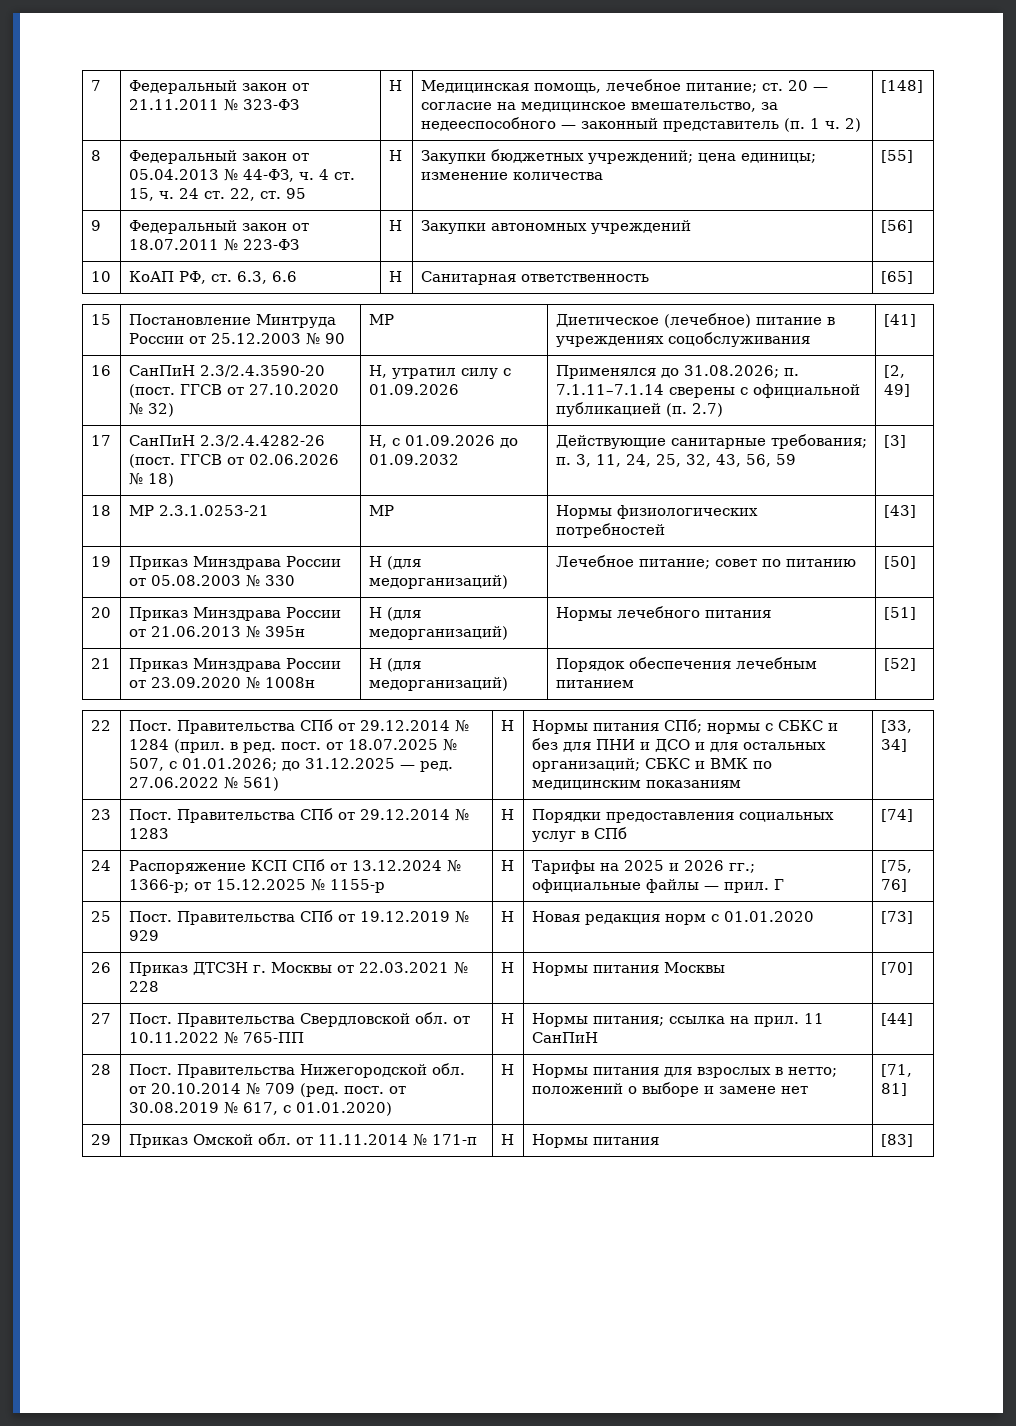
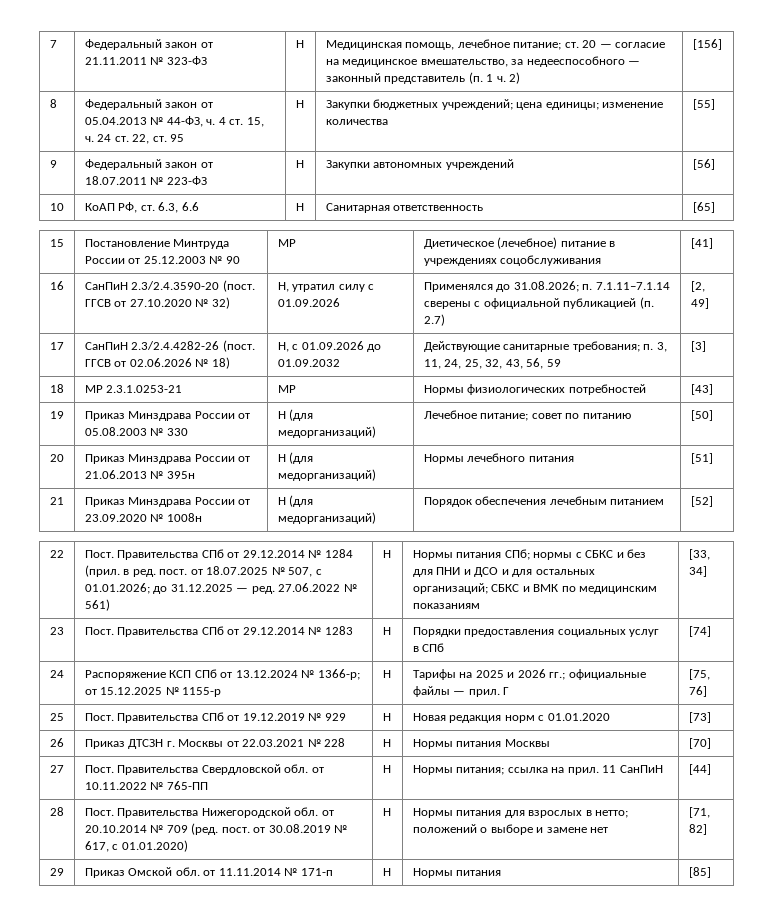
- 7 | Федеральный закон от 21.11.2011 № 323-ФЗ | Н | Медицинская помощь, лечебное питание; ст. 20 — согласие на медицинское вмешательство, за недееспособного — законный представитель (п. 1 ч. 2) | [148]
+ 7 | Федеральный закон от 21.11.2011 № 323-ФЗ | Н | Медицинская помощь, лечебное питание; ст. 20 — согласие на медицинское вмешательство, за недееспособного — законный представитель (п. 1 ч. 2) | [156]
- 28 | Пост. Правительства Нижегородской обл. от 20.10.2014 № 709 (ред. пост. от 30.08.2019 № 617, с 01.01.2020) | Н | Нормы питания для взрослых в нетто; положений о выборе и замене нет | [71, 81]
+ 28 | Пост. Правительства Нижегородской обл. от 20.10.2014 № 709 (ред. пост. от 30.08.2019 № 617, с 01.01.2020) | Н | Нормы питания для взрослых в нетто; положений о выборе и замене нет | [71, 82]
- 29 | Приказ Омской обл. от 11.11.2014 № 171-п | Н | Нормы питания | [83]
+ 29 | Приказ Омской обл. от 11.11.2014 № 171-п | Н | Нормы питания | [85]

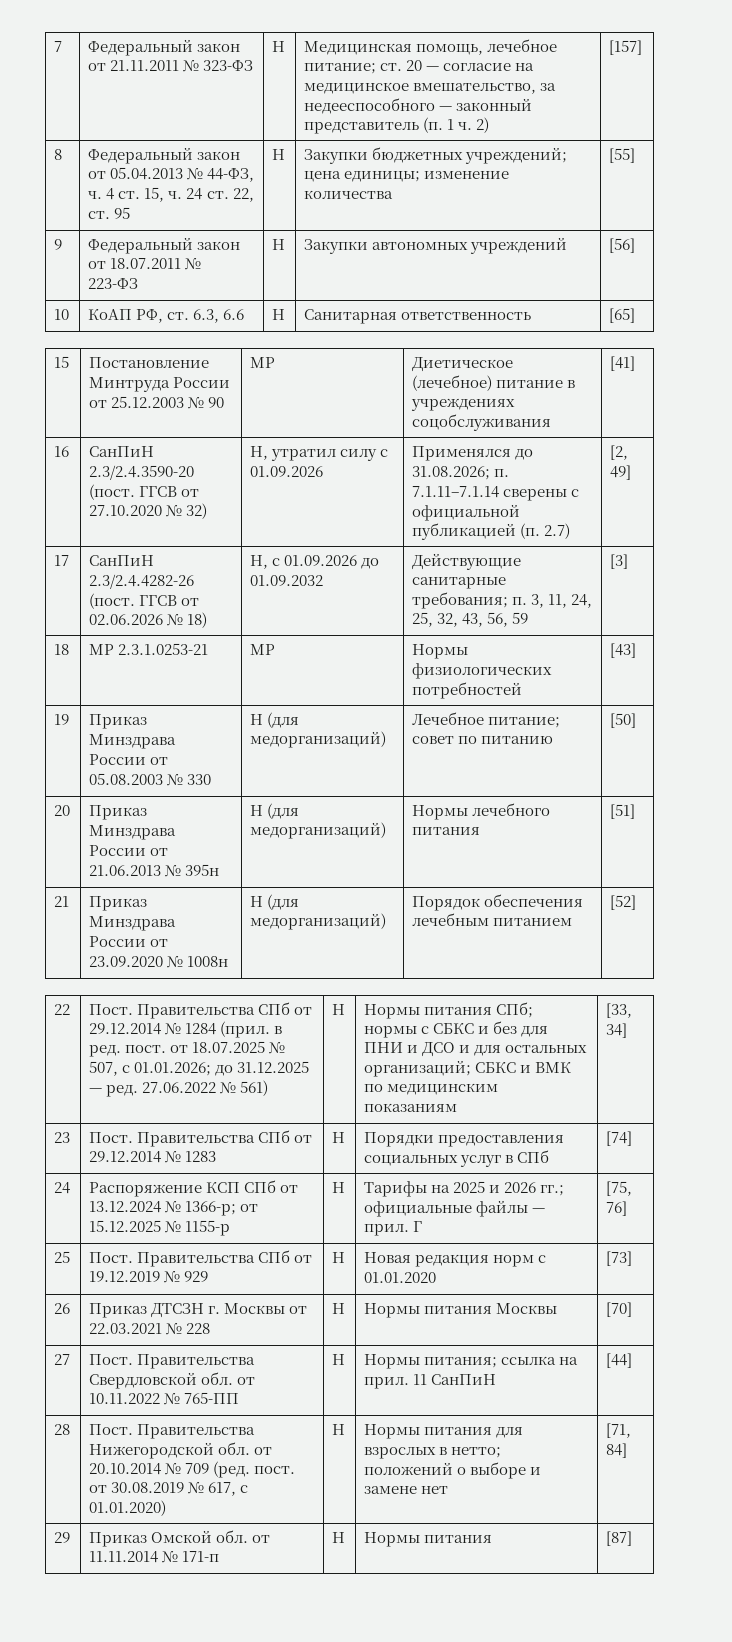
- 7 | Федеральный закон от 21.11.2011 № 323-ФЗ | Н | Медицинская помощь, лечебное питание; ст. 20 — согласие на медицинское вмешательство, за недееспособного — законный представитель (п. 1 ч. 2) | [156]
+ 7 | Федеральный закон от 21.11.2011 № 323-ФЗ | Н | Медицинская помощь, лечебное питание; ст. 20 — согласие на медицинское вмешательство, за недееспособного — законный представитель (п. 1 ч. 2) | [157]
- 28 | Пост. Правительства Нижегородской обл. от 20.10.2014 № 709 (ред. пост. от 30.08.2019 № 617, с 01.01.2020) | Н | Нормы питания для взрослых в нетто; положений о выборе и замене нет | [71, 82]
+ 28 | Пост. Правительства Нижегородской обл. от 20.10.2014 № 709 (ред. пост. от 30.08.2019 № 617, с 01.01.2020) | Н | Нормы питания для взрослых в нетто; положений о выборе и замене нет | [71, 84]
- 29 | Приказ Омской обл. от 11.11.2014 № 171-п | Н | Нормы питания | [85]
+ 29 | Приказ Омской обл. от 11.11.2014 № 171-п | Н | Нормы питания | [87]

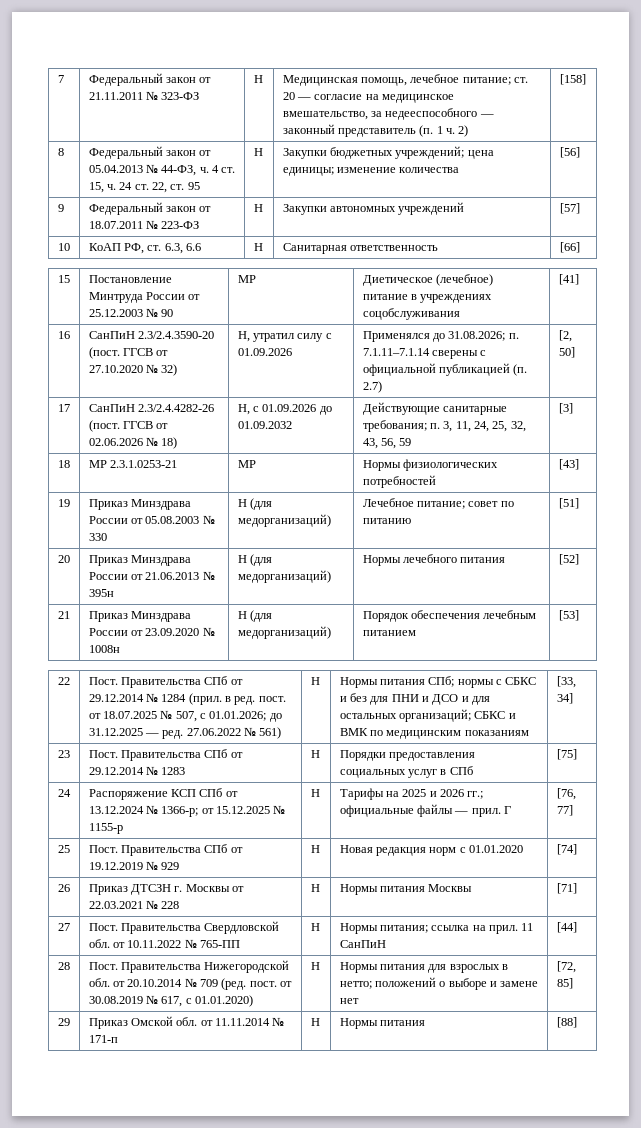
- 7 | Федеральный закон от 21.11.2011 № 323-ФЗ | Н | Медицинская помощь, лечебное питание; ст. 20 — согласие на медицинское вмешательство, за недееспособного — законный представитель (п. 1 ч. 2) | [157]
+ 7 | Федеральный закон от 21.11.2011 № 323-ФЗ | Н | Медицинская помощь, лечебное питание; ст. 20 — согласие на медицинское вмешательство, за недееспособного — законный представитель (п. 1 ч. 2) | [158]
- 8 | Федеральный закон от 05.04.2013 № 44-ФЗ, ч. 4 ст. 15, ч. 24 ст. 22, ст. 95 | Н | Закупки бюджетных учреждений; цена единицы; изменение количества | [55]
+ 8 | Федеральный закон от 05.04.2013 № 44-ФЗ, ч. 4 ст. 15, ч. 24 ст. 22, ст. 95 | Н | Закупки бюджетных учреждений; цена единицы; изменение количества | [56]
- 9 | Федеральный закон от 18.07.2011 № 223-ФЗ | Н | Закупки автономных учреждений | [56]
+ 9 | Федеральный закон от 18.07.2011 № 223-ФЗ | Н | Закупки автономных учреждений | [57]
- 10 | КоАП РФ, ст. 6.3, 6.6 | Н | Санитарная ответственность | [65]
+ 10 | КоАП РФ, ст. 6.3, 6.6 | Н | Санитарная ответственность | [66]
- 16 | СанПиН 2.3/2.4.3590-20 (пост. ГГСВ от 27.10.2020 № 32) | Н, утратил силу с 01.09.2026 | Применялся до 31.08.2026; п. 7.1.11–7.1.14 сверены с официальной публикацией (п. 2.7) | [2, 49]
+ 16 | СанПиН 2.3/2.4.3590-20 (пост. ГГСВ от 27.10.2020 № 32) | Н, утратил силу с 01.09.2026 | Применялся до 31.08.2026; п. 7.1.11–7.1.14 сверены с официальной публикацией (п. 2.7) | [2, 50]
- 19 | Приказ Минздрава России от 05.08.2003 № 330 | Н (для медорганизаций) | Лечебное питание; совет по питанию | [50]
+ 19 | Приказ Минздрава России от 05.08.2003 № 330 | Н (для медорганизаций) | Лечебное питание; совет по питанию | [51]
- 20 | Приказ Минздрава России от 21.06.2013 № 395н | Н (для медорганизаций) | Нормы лечебного питания | [51]
+ 20 | Приказ Минздрава России от 21.06.2013 № 395н | Н (для медорганизаций) | Нормы лечебного питания | [52]
- 21 | Приказ Минздрава России от 23.09.2020 № 1008н | Н (для медорганизаций) | Порядок обеспечения лечебным питанием | [52]
+ 21 | Приказ Минздрава России от 23.09.2020 № 1008н | Н (для медорганизаций) | Порядок обеспечения лечебным питанием | [53]
- 23 | Пост. Правительства СПб от 29.12.2014 № 1283 | Н | Порядки предоставления социальных услуг в СПб | [74]
+ 23 | Пост. Правительства СПб от 29.12.2014 № 1283 | Н | Порядки предоставления социальных услуг в СПб | [75]
- 24 | Распоряжение КСП СПб от 13.12.2024 № 1366-р; от 15.12.2025 № 1155-р | Н | Тарифы на 2025 и 2026 гг.; официальные файлы — прил. Г | [75, 76]
+ 24 | Распоряжение КСП СПб от 13.12.2024 № 1366-р; от 15.12.2025 № 1155-р | Н | Тарифы на 2025 и 2026 гг.; официальные файлы — прил. Г | [76, 77]
- 25 | Пост. Правительства СПб от 19.12.2019 № 929 | Н | Новая редакция норм с 01.01.2020 | [73]
+ 25 | Пост. Правительства СПб от 19.12.2019 № 929 | Н | Новая редакция норм с 01.01.2020 | [74]
- 26 | Приказ ДТСЗН г. Москвы от 22.03.2021 № 228 | Н | Нормы питания Москвы | [70]
+ 26 | Приказ ДТСЗН г. Москвы от 22.03.2021 № 228 | Н | Нормы питания Москвы | [71]
- 28 | Пост. Правительства Нижегородской обл. от 20.10.2014 № 709 (ред. пост. от 30.08.2019 № 617, с 01.01.2020) | Н | Нормы питания для взрослых в нетто; положений о выборе и замене нет | [71, 84]
+ 28 | Пост. Правительства Нижегородской обл. от 20.10.2014 № 709 (ред. пост. от 30.08.2019 № 617, с 01.01.2020) | Н | Нормы питания для взрослых в нетто; положений о выборе и замене нет | [72, 85]
- 29 | Приказ Омской обл. от 11.11.2014 № 171-п | Н | Нормы питания | [87]
+ 29 | Приказ Омской обл. от 11.11.2014 № 171-п | Н | Нормы питания | [88]

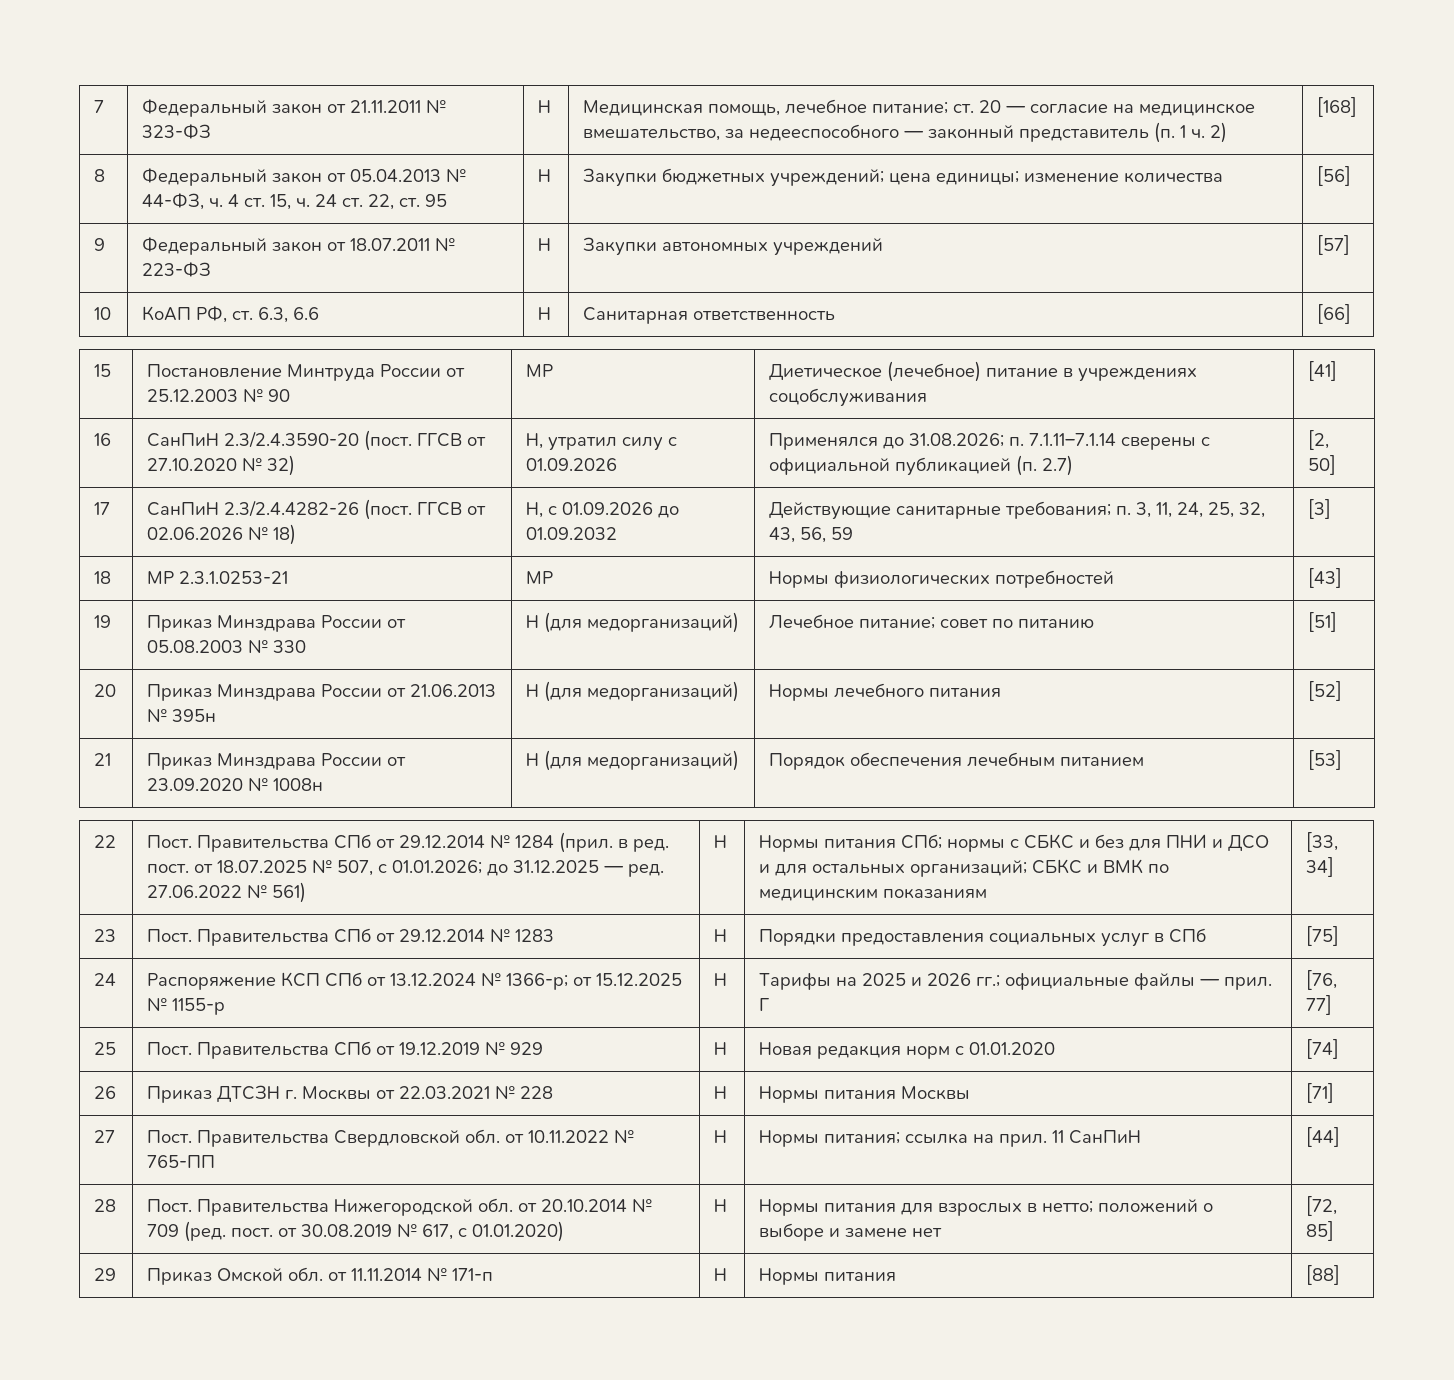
- 7 | Федеральный закон от 21.11.2011 № 323-ФЗ | Н | Медицинская помощь, лечебное питание; ст. 20 — согласие на медицинское вмешательство, за недееспособного — законный представитель (п. 1 ч. 2) | [158]
+ 7 | Федеральный закон от 21.11.2011 № 323-ФЗ | Н | Медицинская помощь, лечебное питание; ст. 20 — согласие на медицинское вмешательство, за недееспособного — законный представитель (п. 1 ч. 2) | [168]

